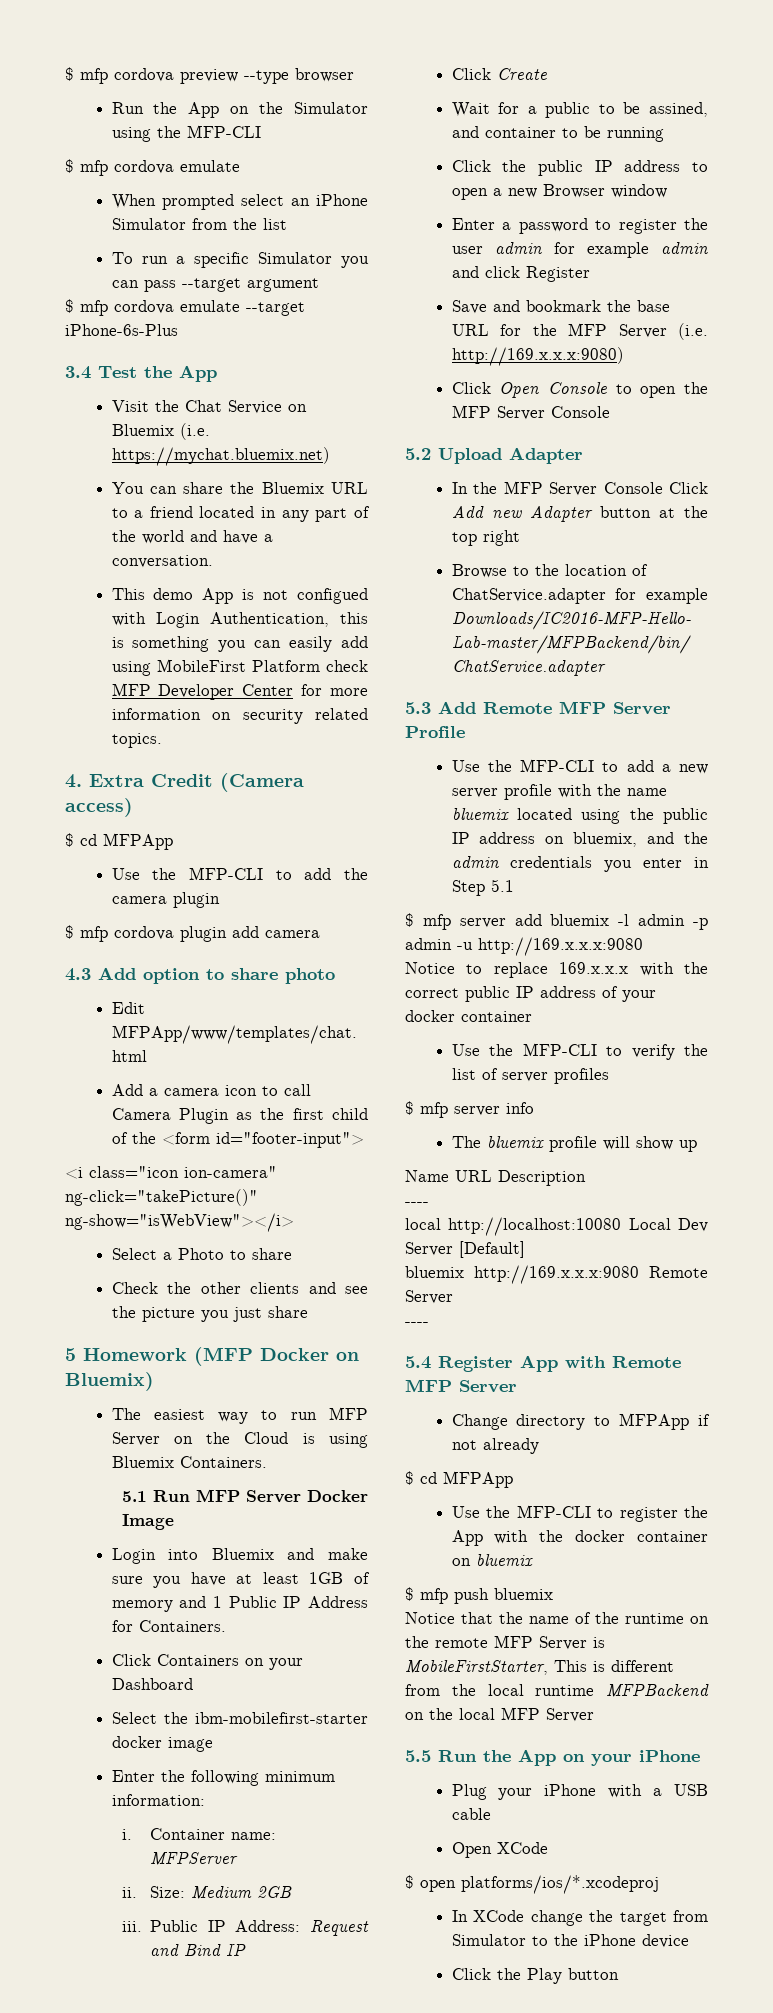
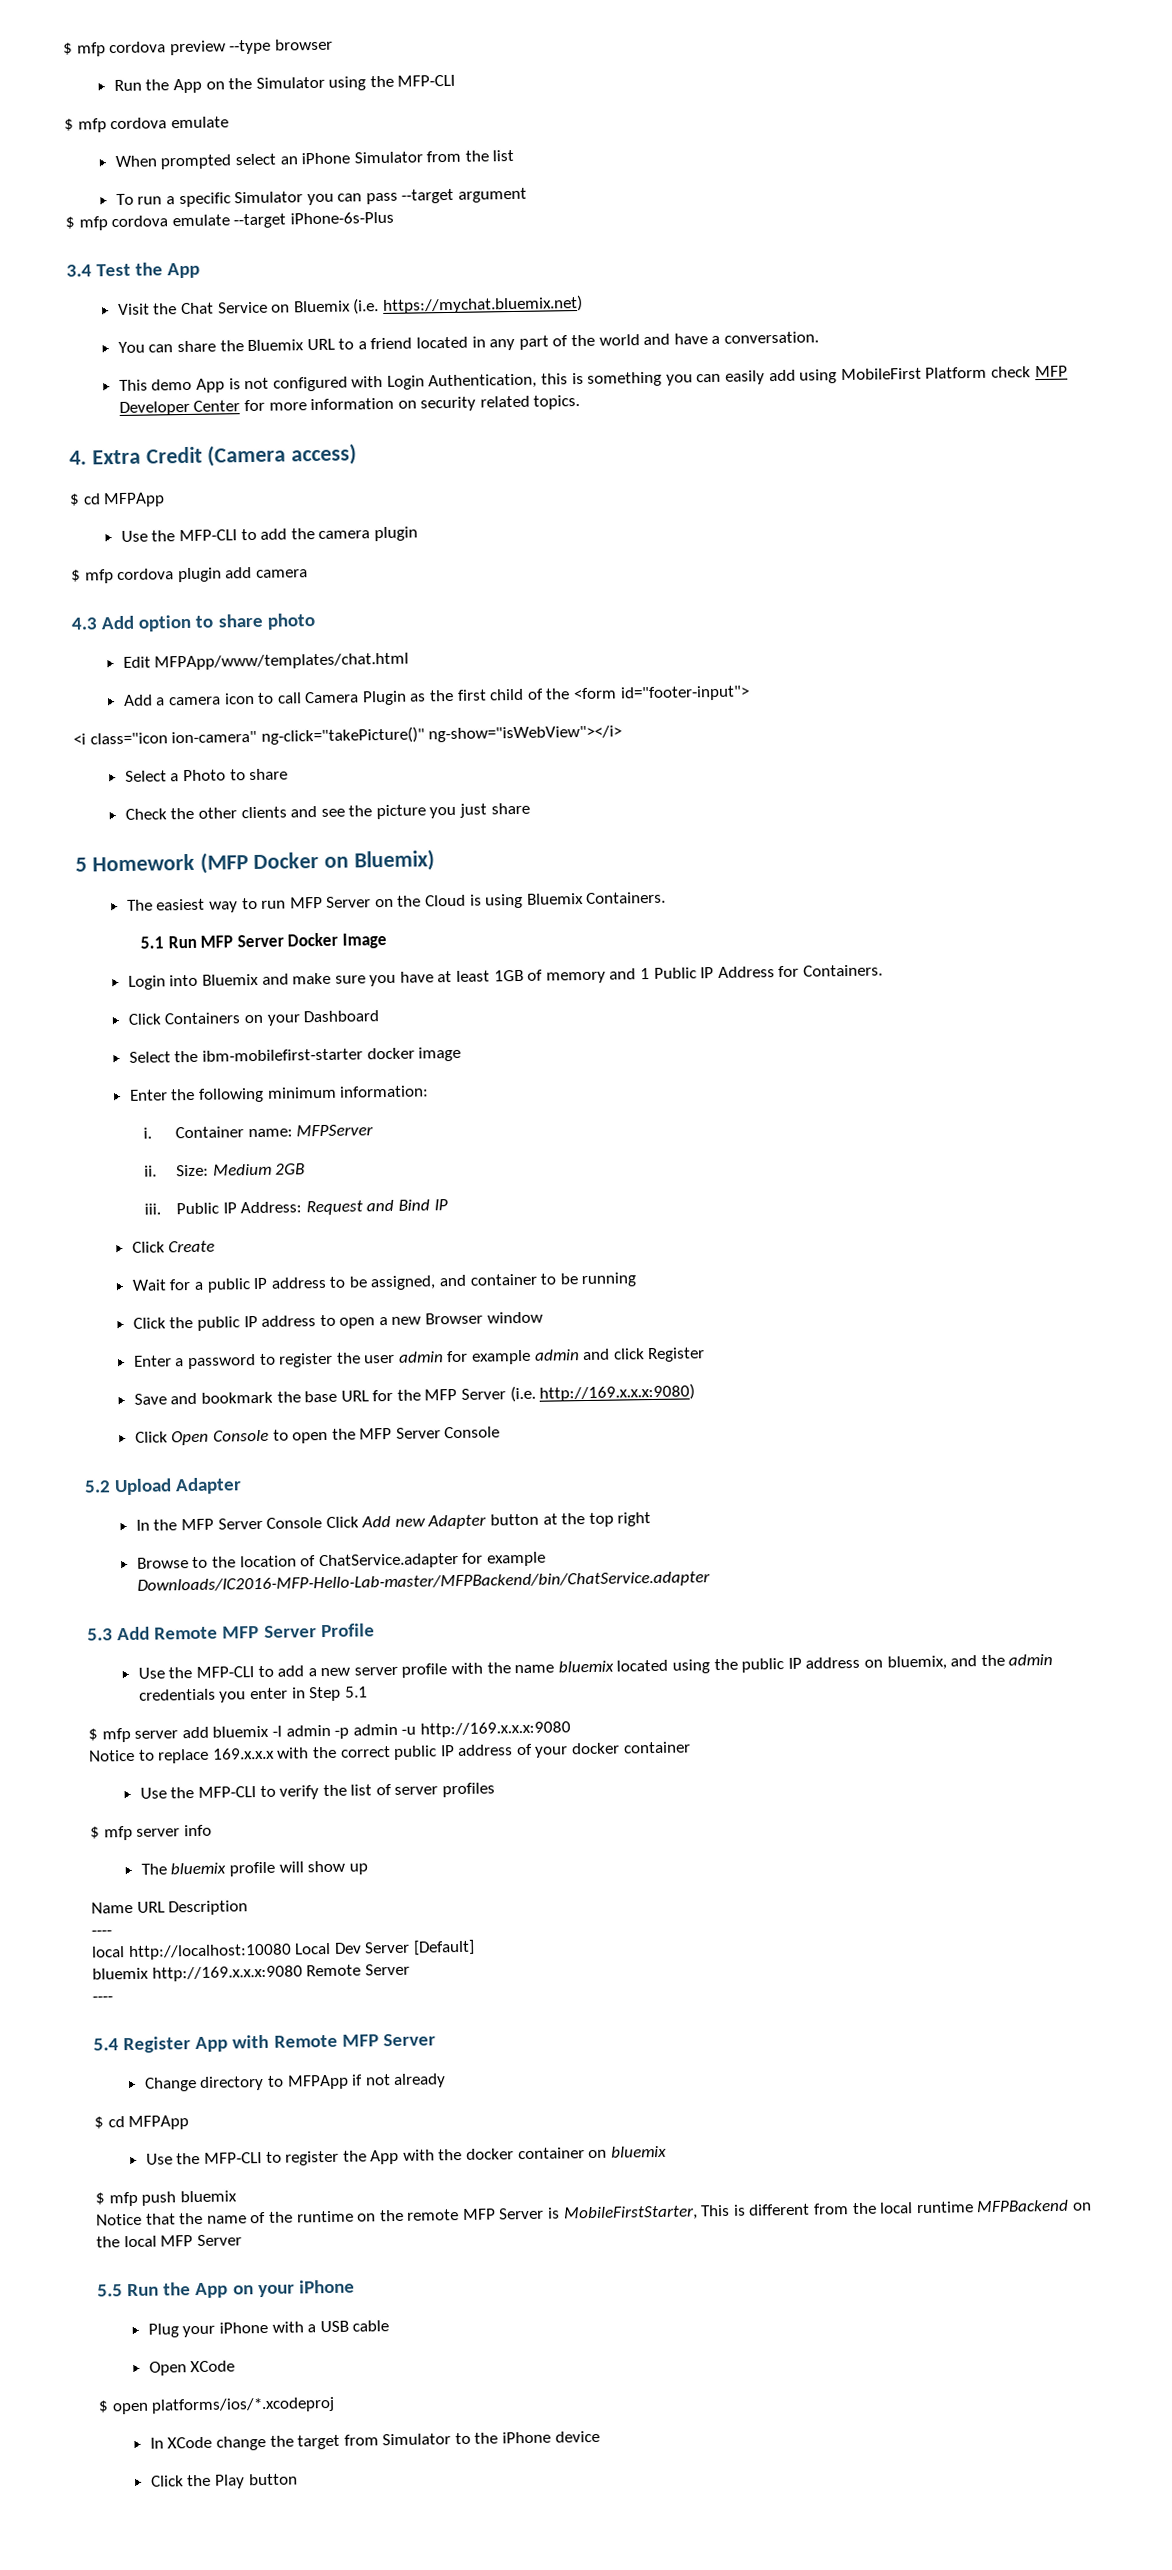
- This demo App is not configued with Login Authentication, this is something you can easily add using MobileFirst Platform check MFP Developer Center for more information on security related topics.
+ This demo App is not configured with Login Authentication, this is something you can easily add using MobileFirst Platform check MFP Developer Center for more information on security related topics.
- Wait for a public to be assined, and container to be running
+ Wait for a public IP address to be assigned, and container to be running

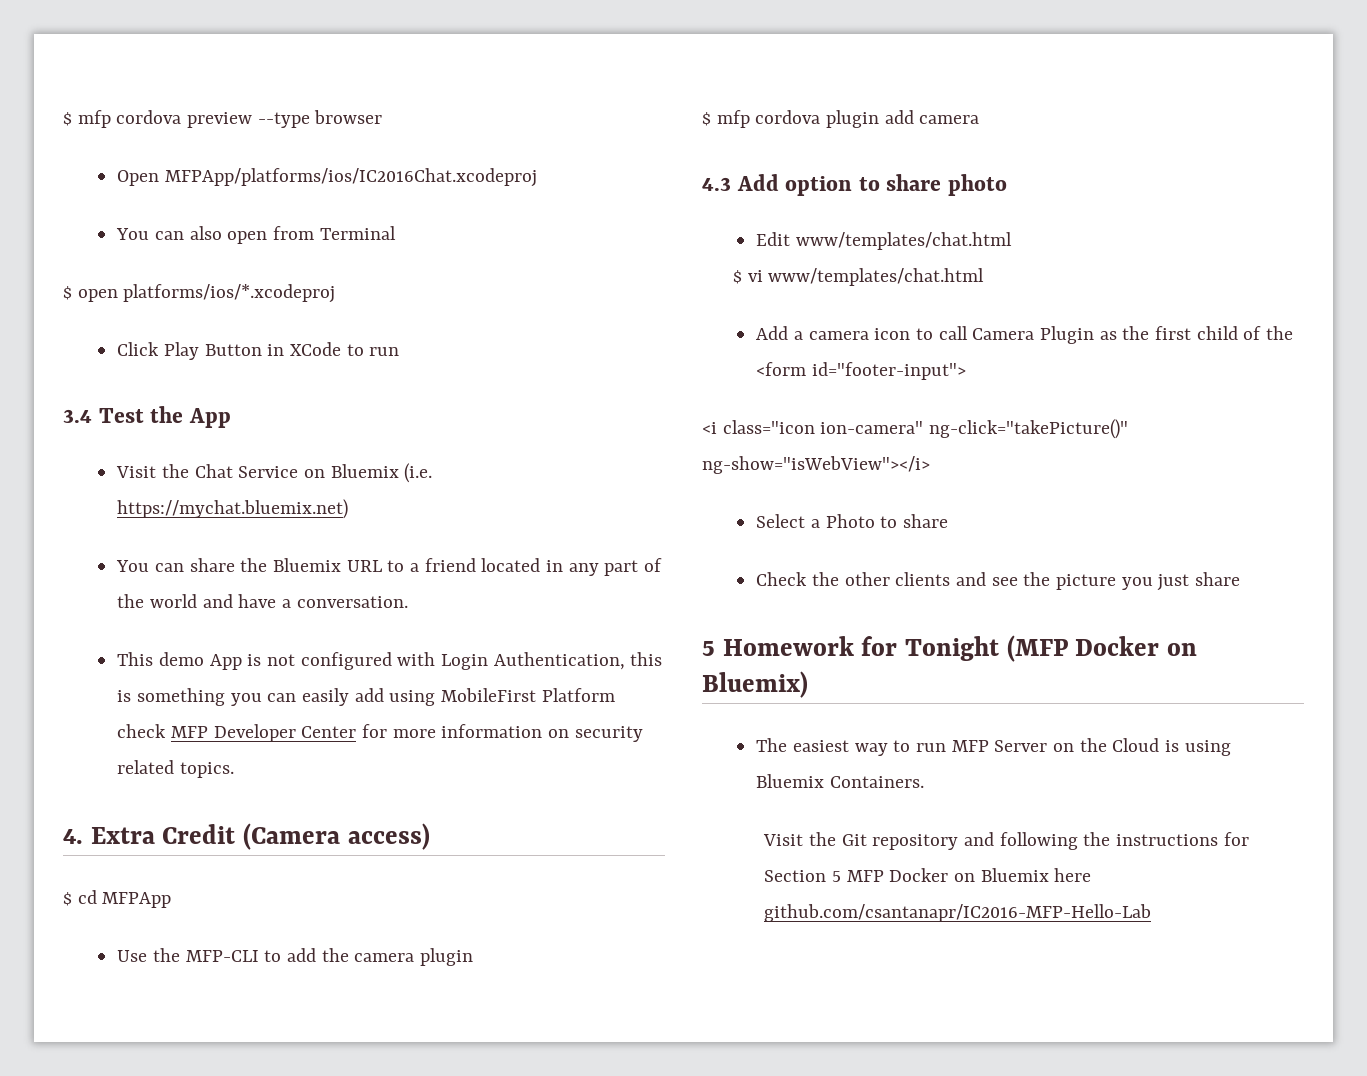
- Run the App on the Simulator using the MFP-CLI
- $ mfp cordova emulate
- When prompted select an iPhone Simulator from the list
- To run a specific Simulator you can pass --target argument
- $ mfp cordova emulate --target iPhone-6s-Plus
+ Open MFPApp/platforms/ios/IC2016Chat.xcodeproj
+ You can also open from Terminal
+ $ open platforms/ios/*.xcodeproj
+ Click Play Button in XCode to run
- Edit MFPApp/www/templates/chat.html
+ Edit www/templates/chat.html
+ $ vi www/templates/chat.html
- 5 Homework (MFP Docker on Bluemix)
+ 5 Homework for Tonight (MFP Docker on Bluemix)
- 5.1 Run MFP Server Docker Image
- Login into Bluemix and make sure you have at least 1GB of memory and 1 Public IP Address for Containers.
- Click Containers on your Dashboard
- Select the ibm-mobilefirst-starter docker image
- Enter the following minimum information:
- i. Container name: MFPServer
- ii. Size: Medium 2GB
- iii. Public IP Address: Request and Bind IP
- Click Create
- Wait for a public IP address to be assigned, and container to be running
- Click the public IP address to open a new Browser window
- Enter a password to register the user admin for example admin and click Register
- Save and bookmark the base URL for the MFP Server (i.e. http://169.x.x.x:9080)
- Click Open Console to open the MFP Server Console
- 5.2 Upload Adapter
- In the MFP Server Console Click Add new Adapter button at the top right
- Browse to the location of ChatService.adapter for example Downloads/IC2016-MFP-Hello-Lab-master/MFPBackend/bin/ChatService.adapter
- 5.3 Add Remote MFP Server Profile
- Use the MFP-CLI to add a new server profile with the name bluemix located using the public IP address on bluemix, and the admin credentials you enter in Step 5.1
- $ mfp server add bluemix -l admin -p admin -u http://169.x.x.x:9080
- Notice to replace 169.x.x.x with the correct public IP address of your docker container
- Use the MFP-CLI to verify the list of server profiles
- $ mfp server info
- The bluemix profile will show up
- Name URL Description
- ----
- local http://localhost:10080 Local Dev Server [Default]
- bluemix http://169.x.x.x:9080 Remote Server
- ----
- 5.4 Register App with Remote MFP Server
- Change directory to MFPApp if not already
- $ cd MFPApp
- Use the MFP-CLI to register the App with the docker container on bluemix
- $ mfp push bluemix
- Notice that the name of the runtime on the remote MFP Server is MobileFirstStarter, This is different from the local runtime MFPBackend on the local MFP Server
- 5.5 Run the App on your iPhone
- Plug your iPhone with a USB cable
- Open XCode
- $ open platforms/ios/*.xcodeproj
- In XCode change the target from Simulator to the iPhone device
- Click the Play button
+ Visit the Git repository and following the instructions for Section 5 MFP Docker on Bluemix here github.com/csantanapr/IC2016-MFP-Hello-Lab

